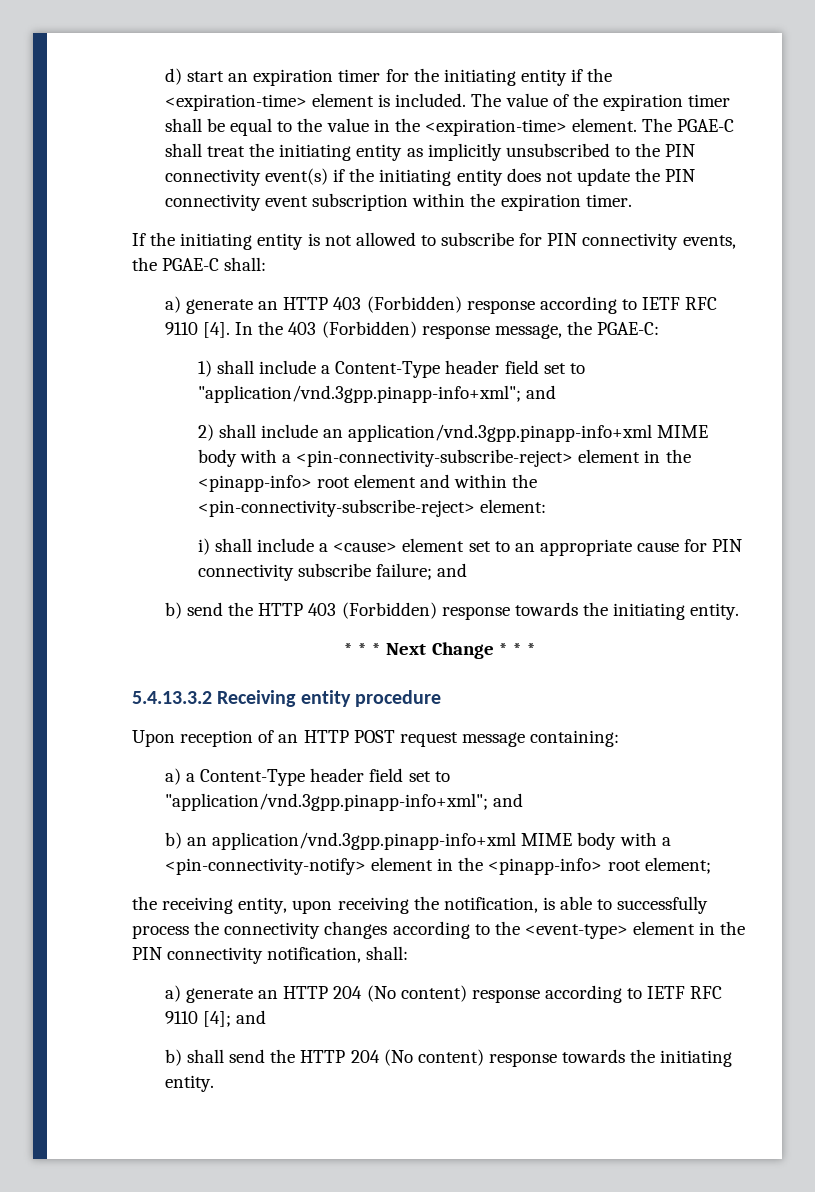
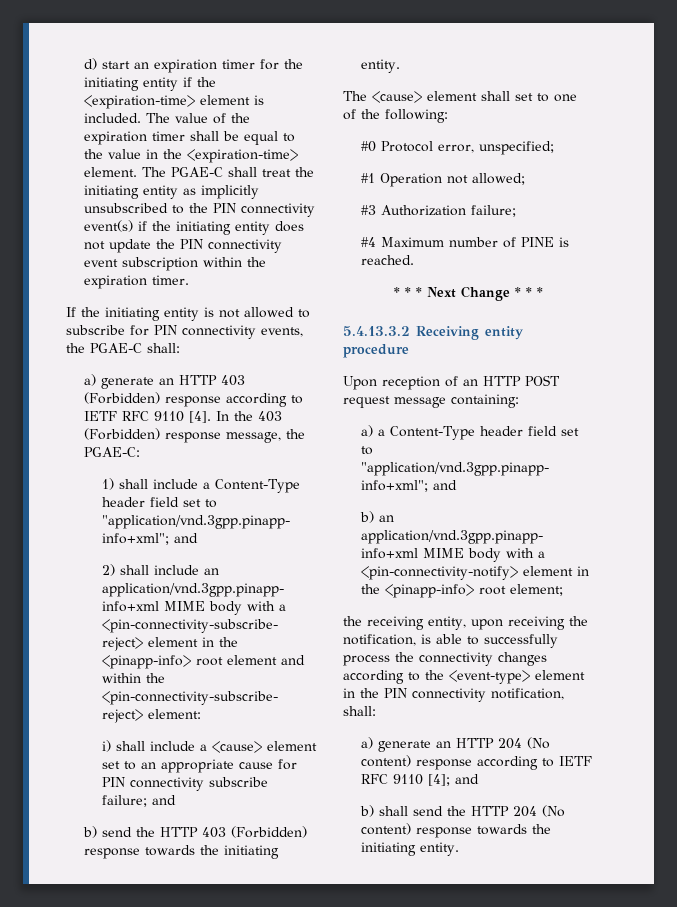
+ The <cause> element shall set to one of the following:
+ #0 Protocol error, unspecified;
+ #1 Operation not allowed;
+ #3 Authorization failure;
+ #4 Maximum number of PINE is reached.

